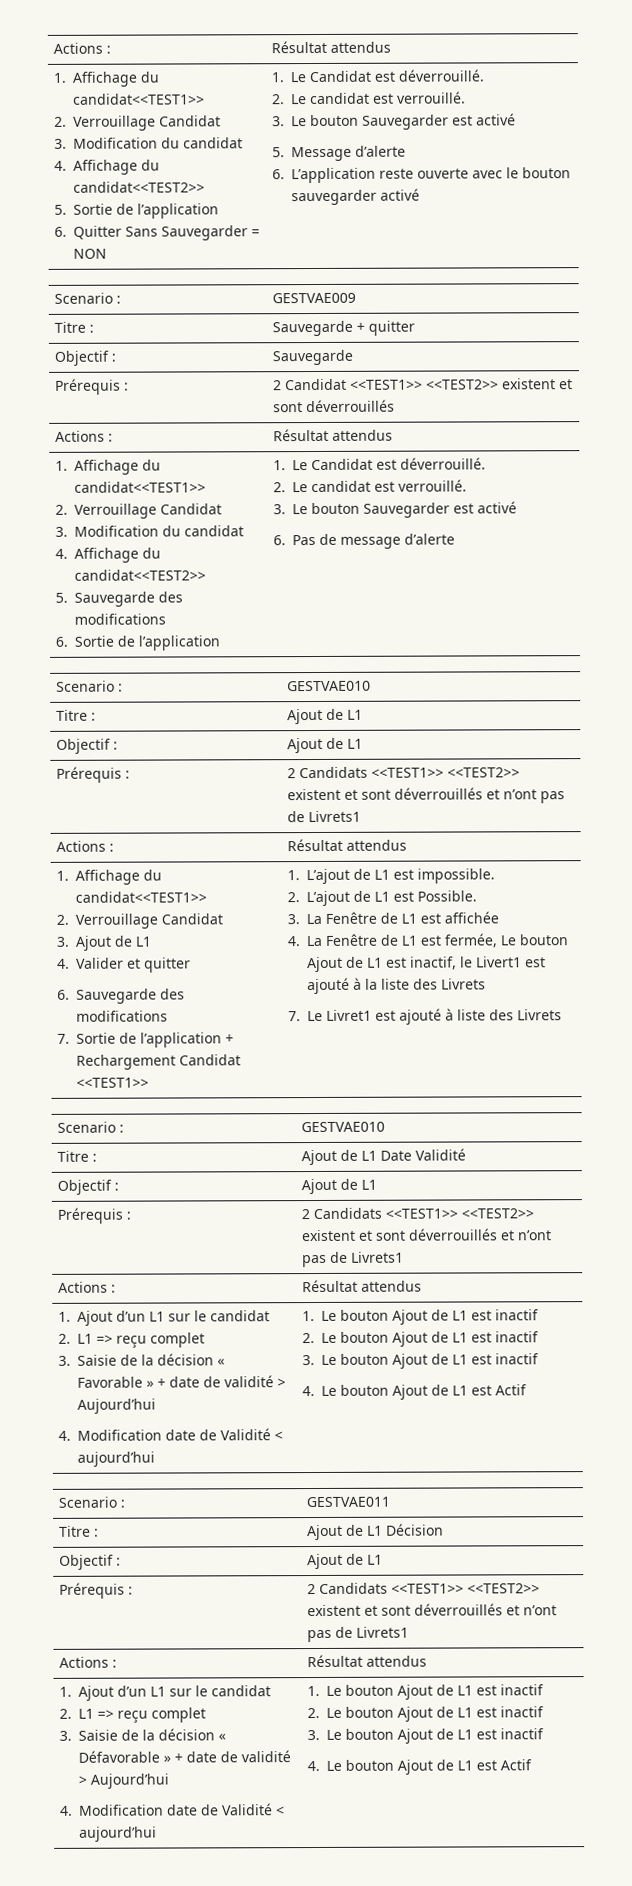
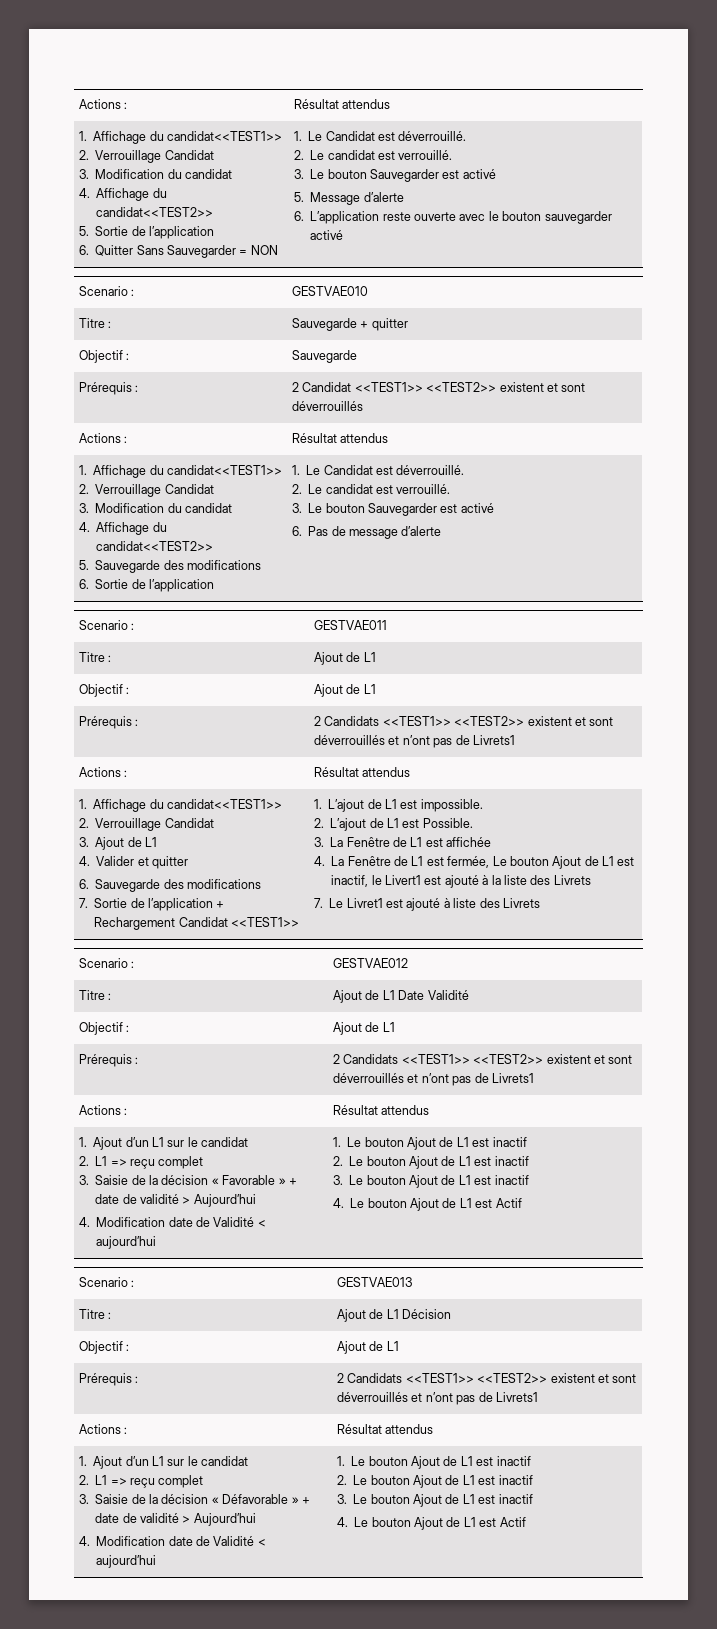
- Scenario : | GESTVAE009
+ Scenario : | GESTVAE010
  6. Pas de message d’alerte
- Scenario : | GESTVAE010
+ Scenario : | GESTVAE011
  7. Le Livret1 est ajouté à liste des Livrets
- Scenario : | GESTVAE010
+ Scenario : | GESTVAE012
- Scenario : | GESTVAE011
+ Scenario : | GESTVAE013

